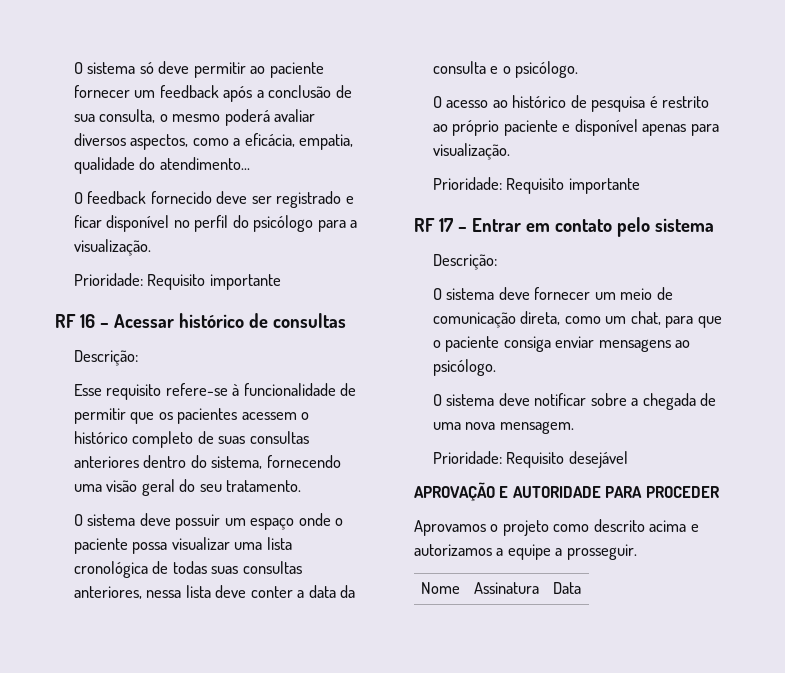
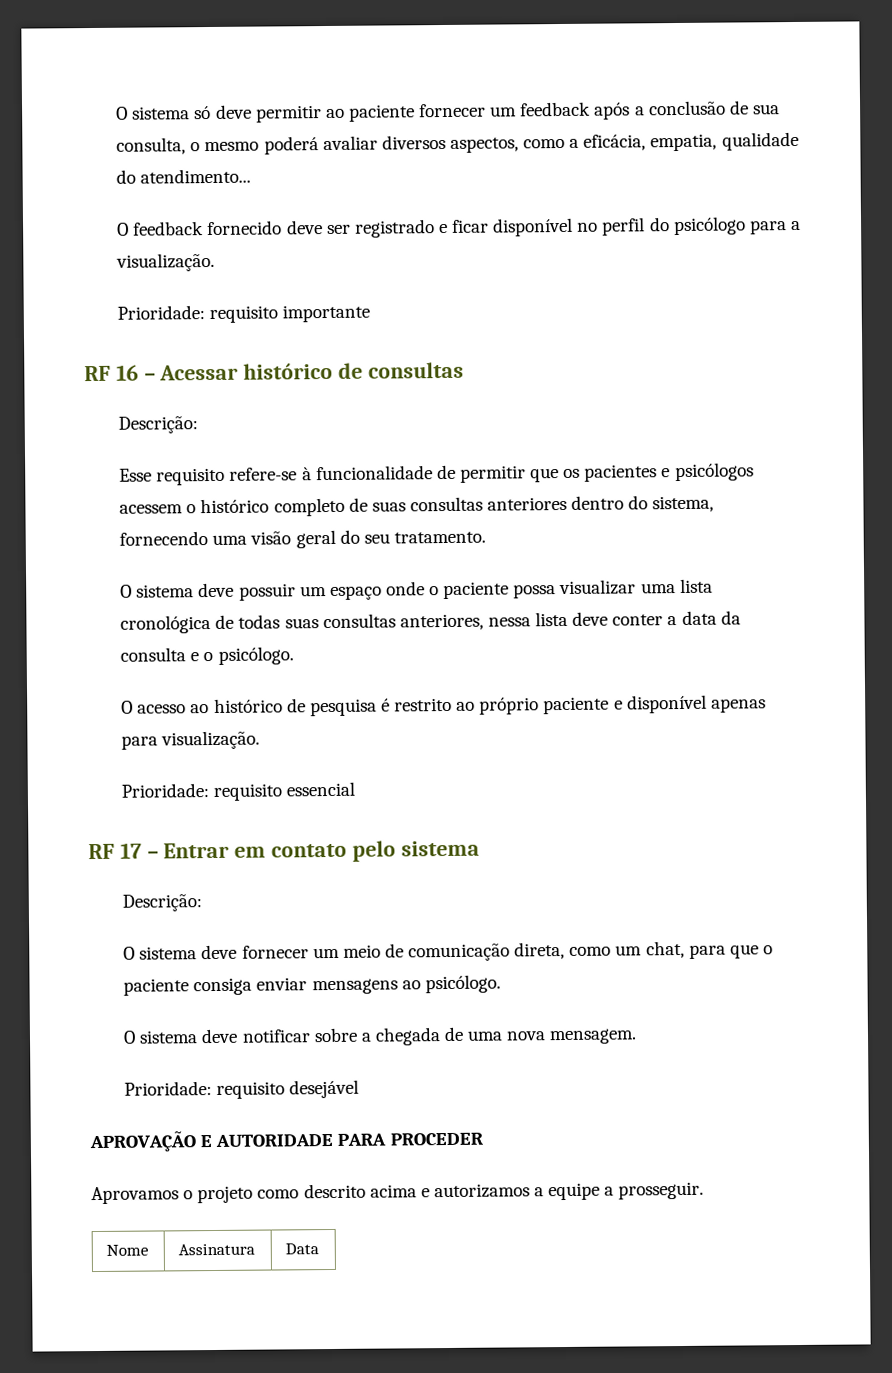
  O feedback fornecido deve ser registrado e ficar disponível no perfil do psicólogo para a visualização.
- Prioridade: Requisito importante
+ Prioridade: requisito importante
- Esse requisito refere-se à funcionalidade de permitir que os pacientes acessem o histórico completo de suas consultas anteriores dentro do sistema, fornecendo uma visão geral do seu tratamento.
+ Esse requisito refere-se à funcionalidade de permitir que os pacientes e psicólogos acessem o histórico completo de suas consultas anteriores dentro do sistema, fornecendo uma visão geral do seu tratamento.
  O acesso ao histórico de pesquisa é restrito ao próprio paciente e disponível apenas para visualização.
- Prioridade: Requisito importante
+ Prioridade: requisito essencial
- Prioridade: Requisito desejável
+ Prioridade: requisito desejável

